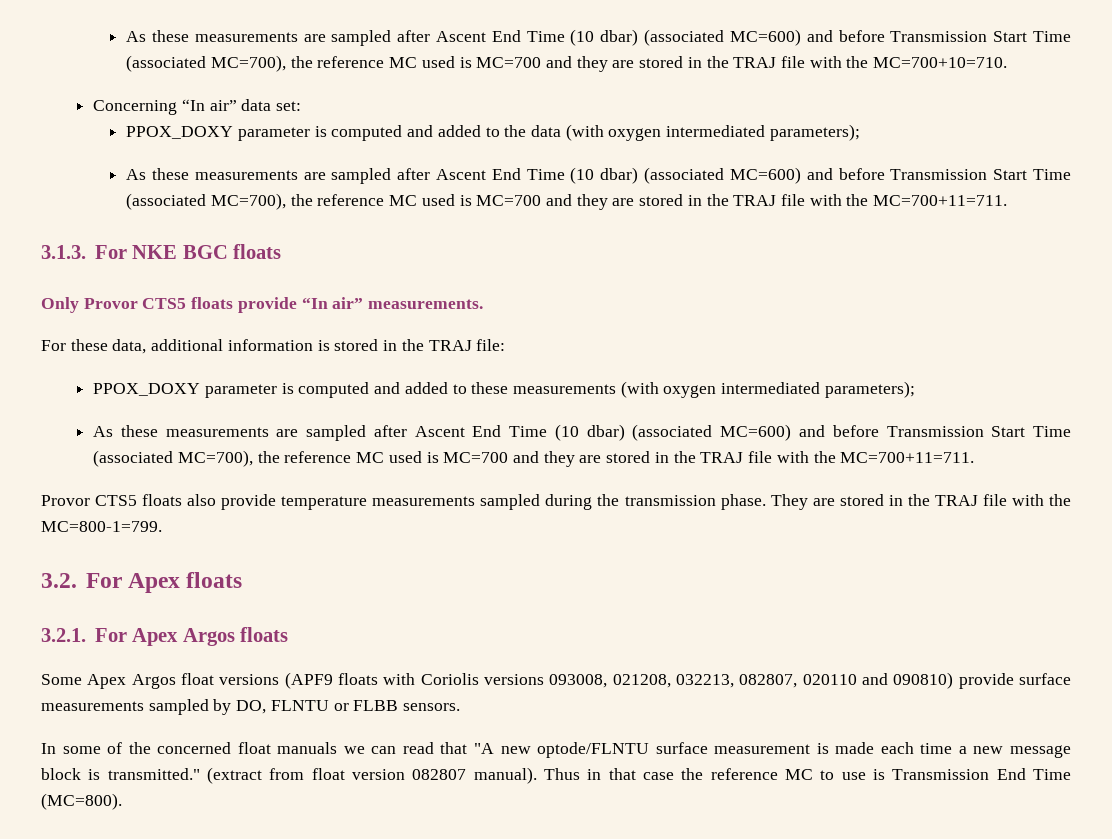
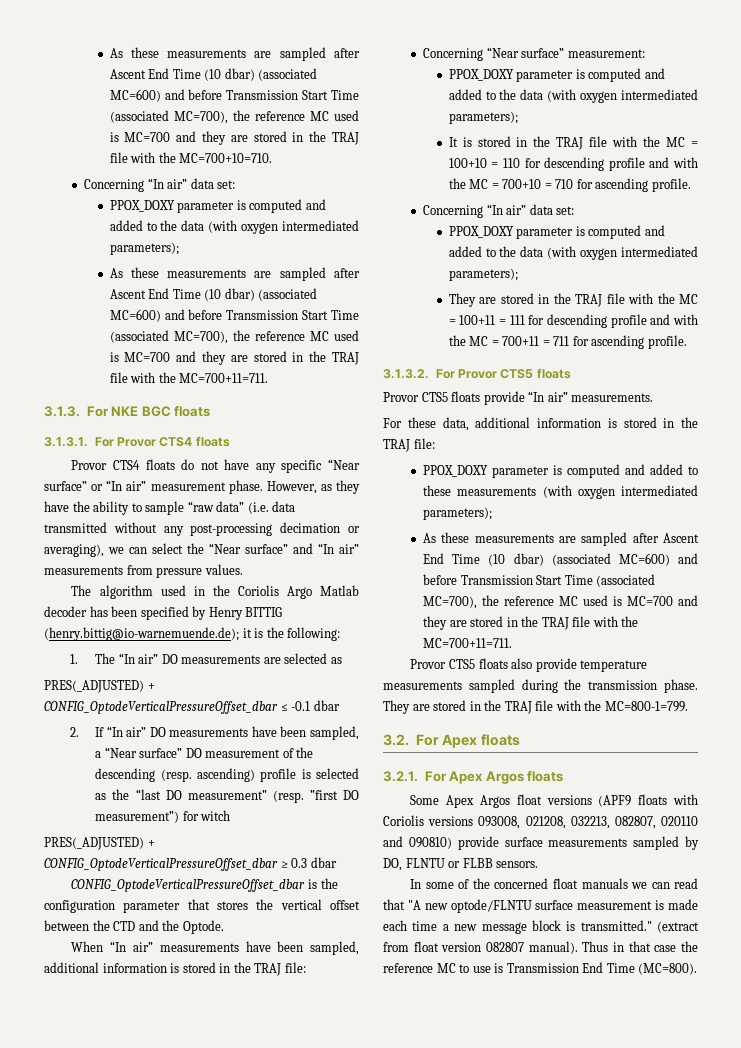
- Only Provor CTS5 floats provide “In air” measurements.
+ 3.1.3.1. For Provor CTS4 floats
+ Provor CTS4 floats do not have any specific “Near surface” or “In air” measurement phase. However, as they have the ability to sample “raw data” (i.e. data transmitted without any post-processing decimation or averaging), we can select the “Near surface” and “In air” measurements from pressure values.
+ The algorithm used in the Coriolis Argo Matlab decoder has been specified by Henry BITTIG (henry.bittig@io-warnemuende.de); it is the following:
+ 1. The “In air” DO measurements are selected as
+ PRES(_ADJUSTED) + CONFIG_OptodeVerticalPressureOffset_dbar ≤ -0.1 dbar
+ 2. If “In air” DO measurements have been sampled, a “Near surface” DO measurement of the descending (resp. ascending) profile is selected as the “last DO measurement” (resp. ”first DO measurement”) for witch
+ PRES(_ADJUSTED) + CONFIG_OptodeVerticalPressureOffset_dbar ≥ 0.3 dbar
+ CONFIG_OptodeVerticalPressureOffset_dbar is the configuration parameter that stores the vertical offset between the CTD and the Optode.
+ When “In air” measurements have been sampled, additional information is stored in the TRAJ file:
+ Concerning “Near surface” measurement:
+ PPOX_DOXY parameter is computed and added to the data (with oxygen intermediated parameters);
+ It is stored in the TRAJ file with the MC = 100+10 = 110 for descending profile and with the MC = 700+10 = 710 for ascending profile.
+ Concerning “In air” data set:
+ PPOX_DOXY parameter is computed and added to the data (with oxygen intermediated parameters);
+ They are stored in the TRAJ file with the MC = 100+11 = 111 for descending profile and with the MC = 700+11 = 711 for ascending profile.
+ 3.1.3.2. For Provor CTS5 floats
+ Provor CTS5 floats provide “In air” measurements.

